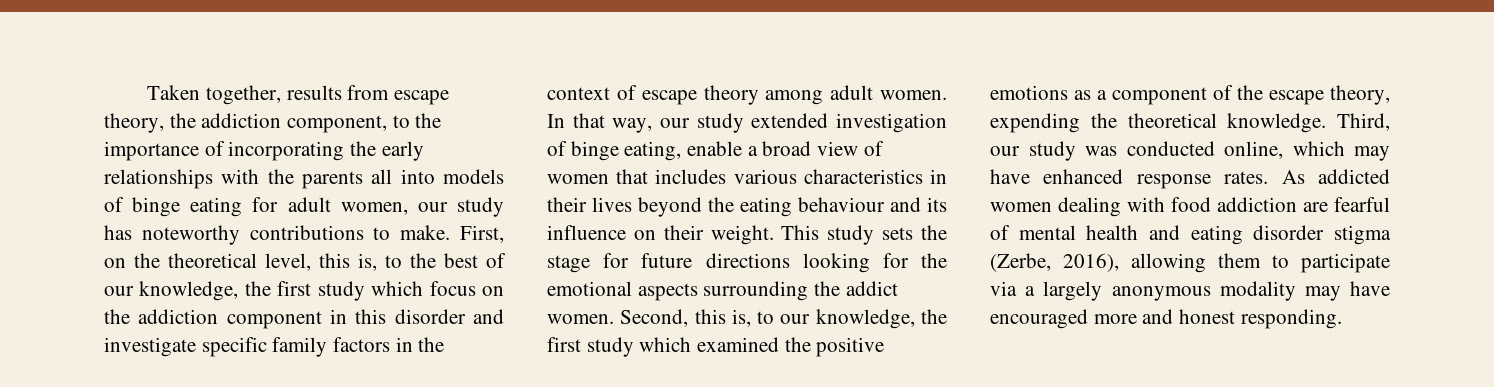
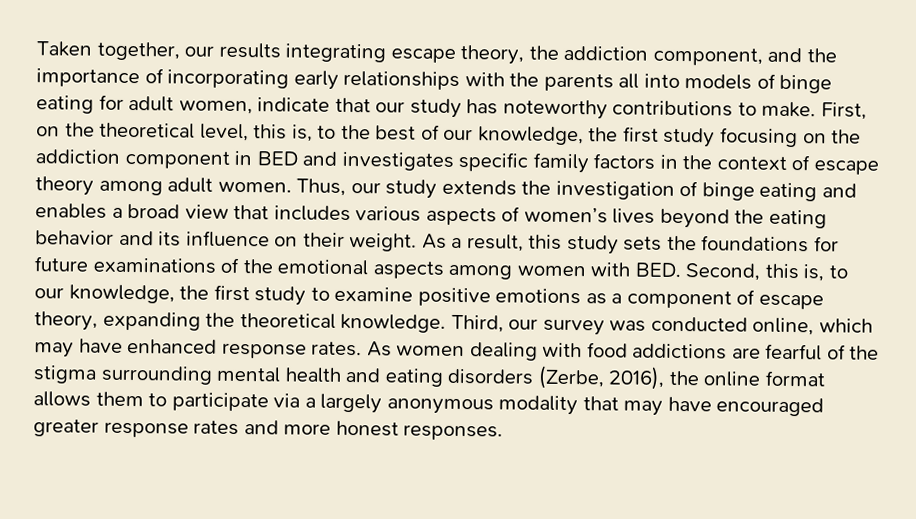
- Taken together, results from escape theory, the addiction component, to the importance of incorporating the early relationships with the parents all into models of binge eating for adult women, our study has noteworthy contributions to make.
+ Taken together, our results integrating escape theory, the addiction component, and the importance of incorporating early relationships with the parents all into models of binge eating for adult women, indicate that our study has noteworthy contributions to make.
- First, on the theoretical level, this is, to the best of our knowledge, the first study which focus on the addiction component in this disorder and investigate specific family factors in the context of escape theory among adult women.
+ First, on the theoretical level, this is, to the best of our knowledge, the first study focusing on the addiction component in BED and investigates specific family factors in the context of escape theory among adult women.
- In that way, our study extended investigation of binge eating, enable a broad view of women that includes various characteristics in their lives beyond the eating behaviour and its influence on their weight.
+ Thus, our study extends the investigation of binge eating and enables a broad view that includes various aspects of women’s lives beyond the eating behavior and its influence on their weight.
- This study sets the stage for future directions looking for the emotional aspects surrounding the addict women. Second, this is, to our knowledge, the first study which examined the positive emotions as a component of the escape theory, expending the theoretical knowledge.
+ As a result, this study sets the foundations for future examinations of the emotional aspects among women with BED. Second, this is, to our knowledge, the first study to examine positive emotions as a component of escape theory, expanding the theoretical knowledge.
- Third, our study was conducted online, which may have enhanced response rates.
+ Third, our survey was conducted online, which may have enhanced response rates.
- As addicted women dealing with food addiction are fearful of mental health and eating disorder stigma (Zerbe, 2016), allowing them to participate via a largely anonymous modality may have encouraged more and honest responding.
+ As women dealing with food addictions are fearful of the stigma surrounding mental health and eating disorders (Zerbe, 2016), the online format allows them to participate via a largely anonymous modality that may have encouraged greater response rates and more honest responses.

